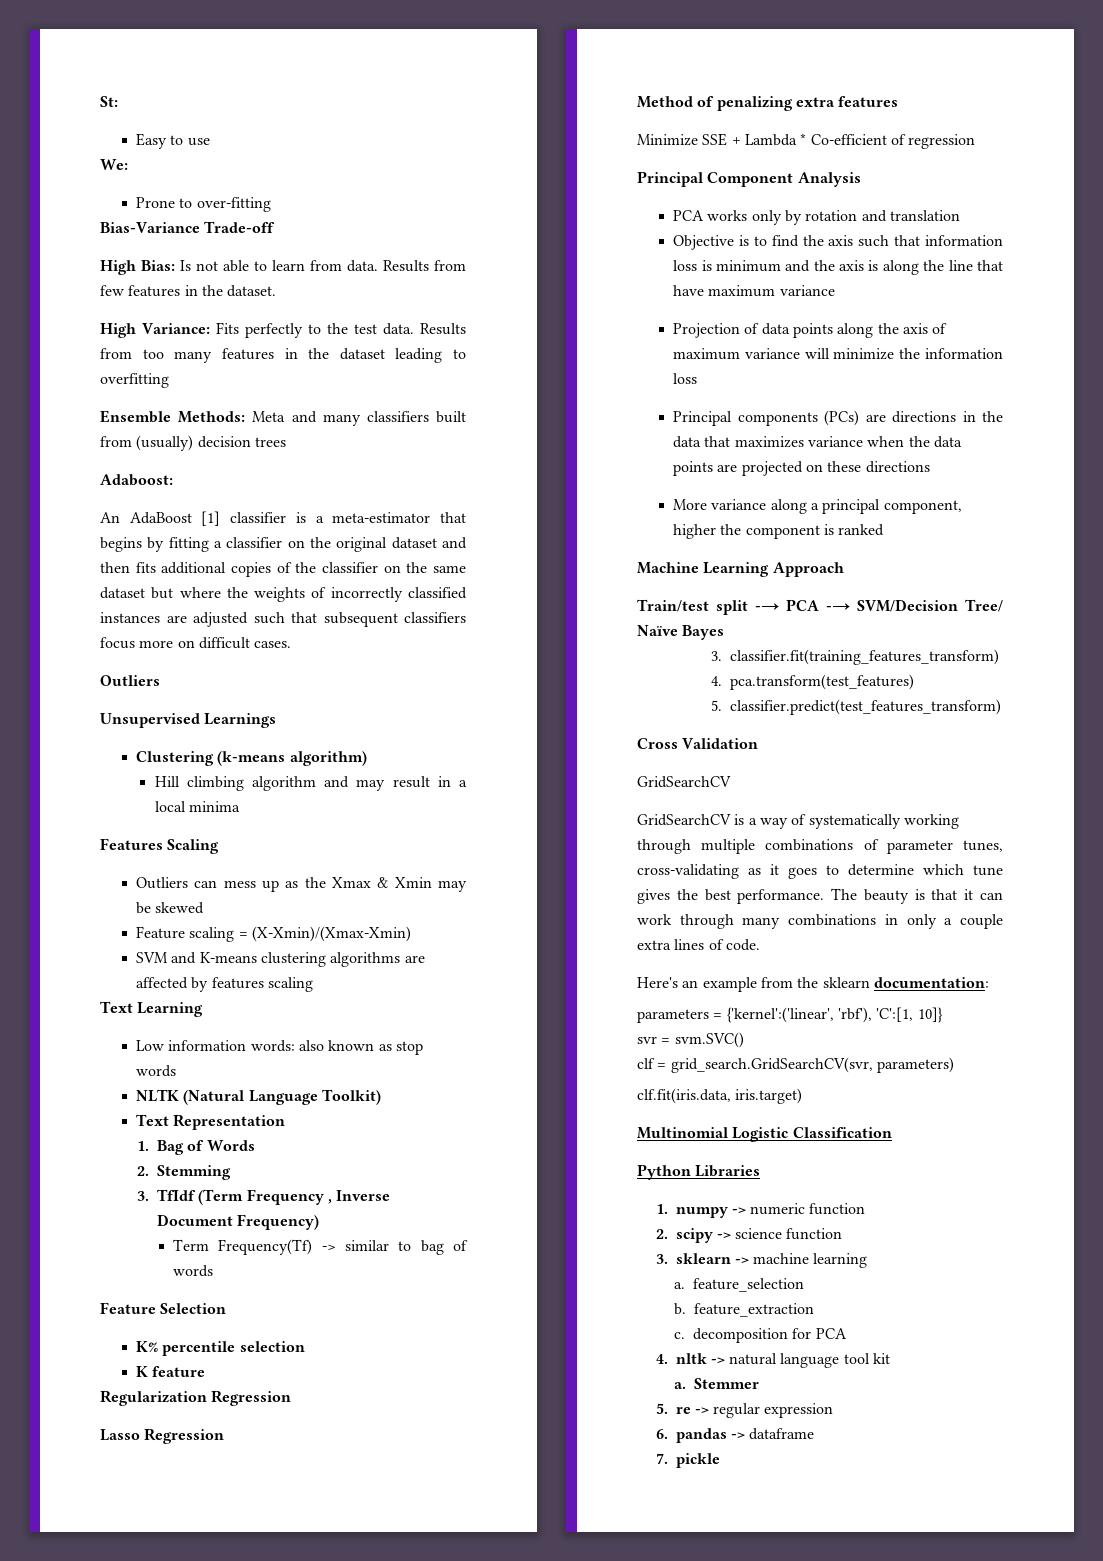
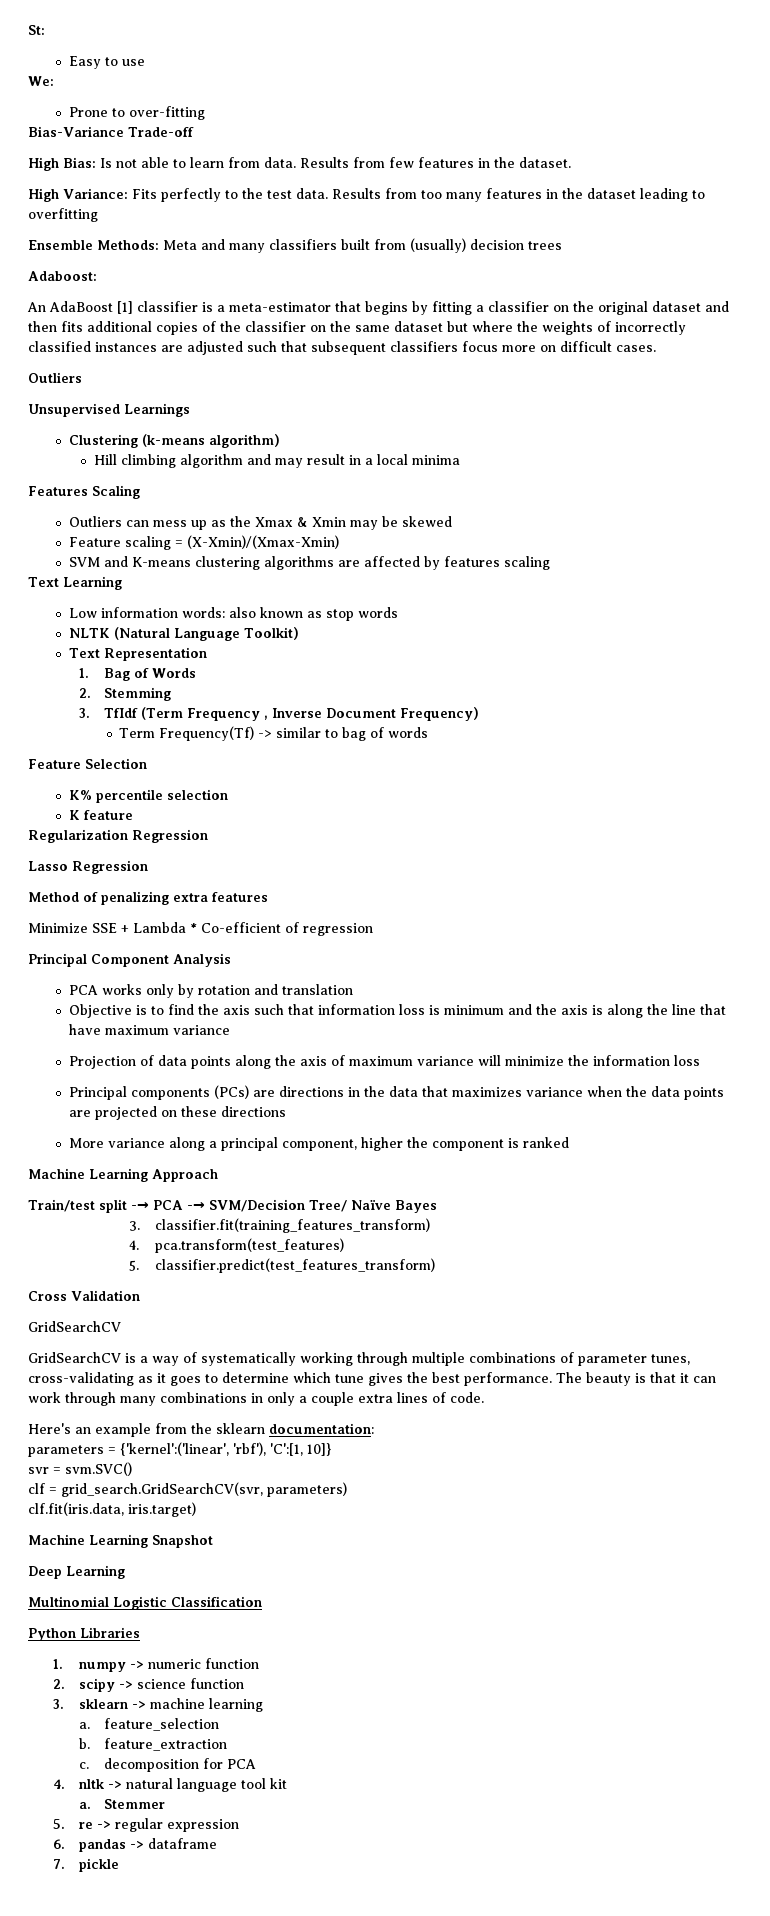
+ Machine Learning Snapshot
+ Deep Learning

